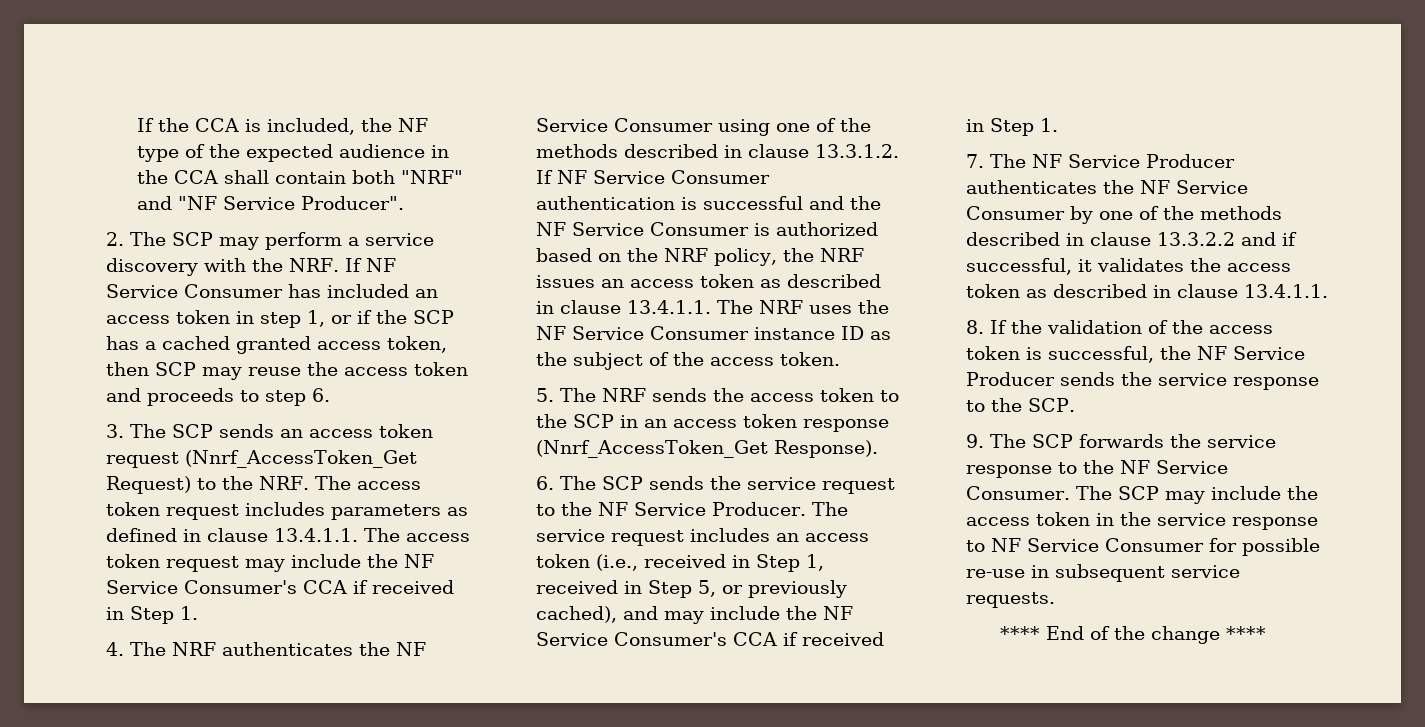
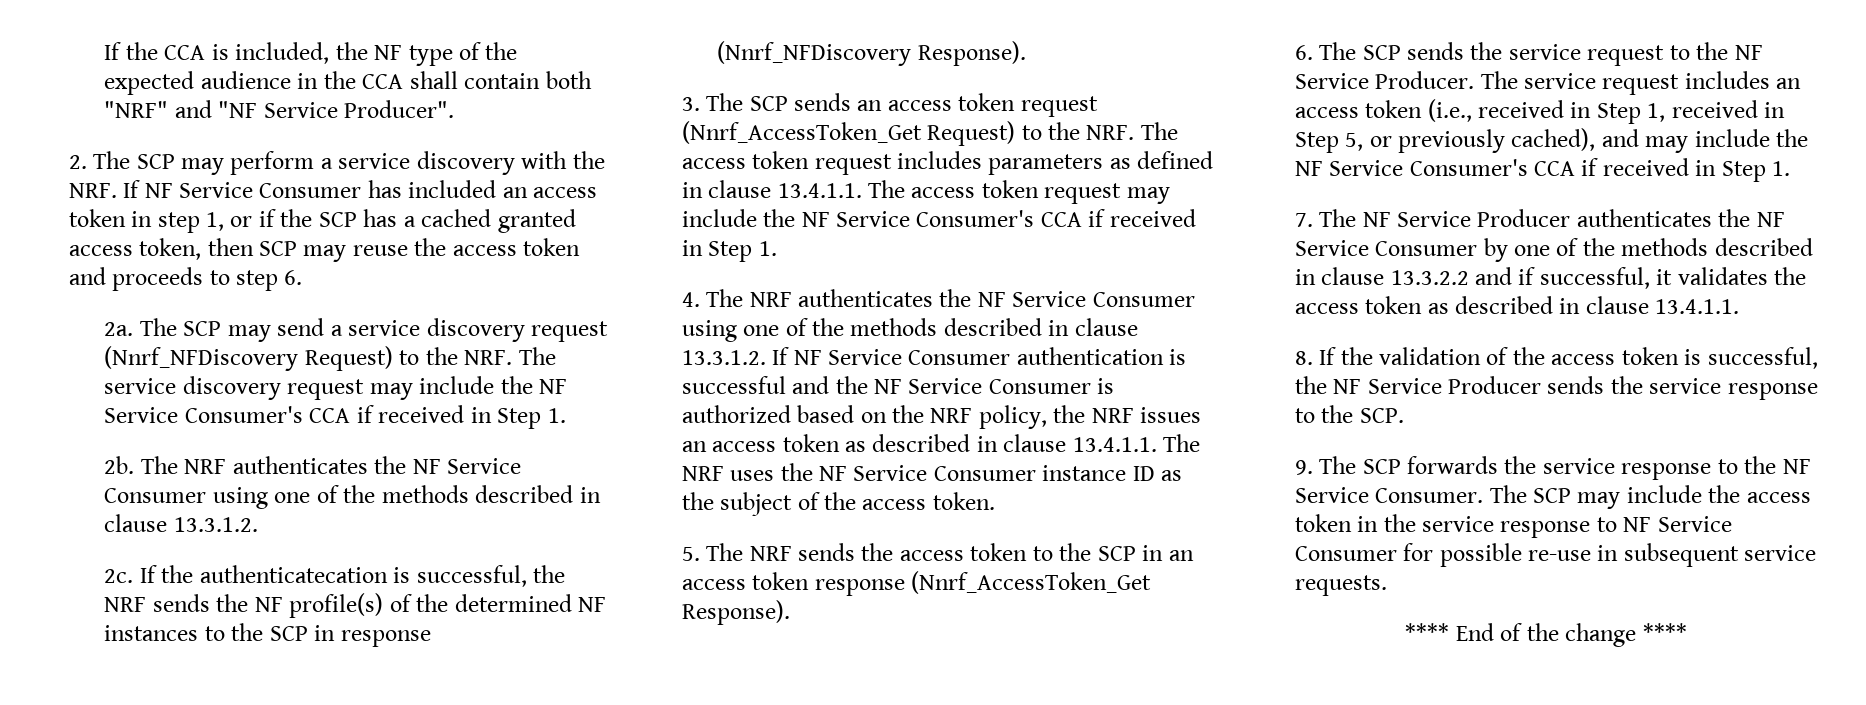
+ 2a. The SCP may send a service discovery request (Nnrf_NFDiscovery Request) to the NRF. The service discovery request may include the NF Service Consumer's CCA if received in Step 1.
+ 2b. The NRF authenticates the NF Service Consumer using one of the methods described in clause 13.3.1.2.
+ 2c. If the authenticatecation is successful, the NRF sends the NF profile(s) of the determined NF instances to the SCP in response (Nnrf_NFDiscovery Response).

